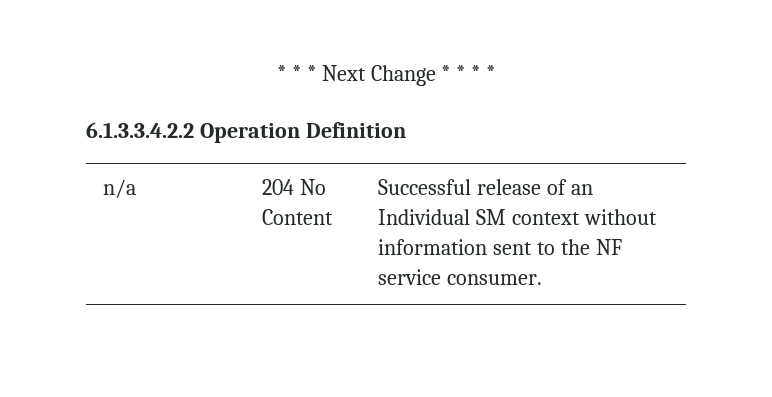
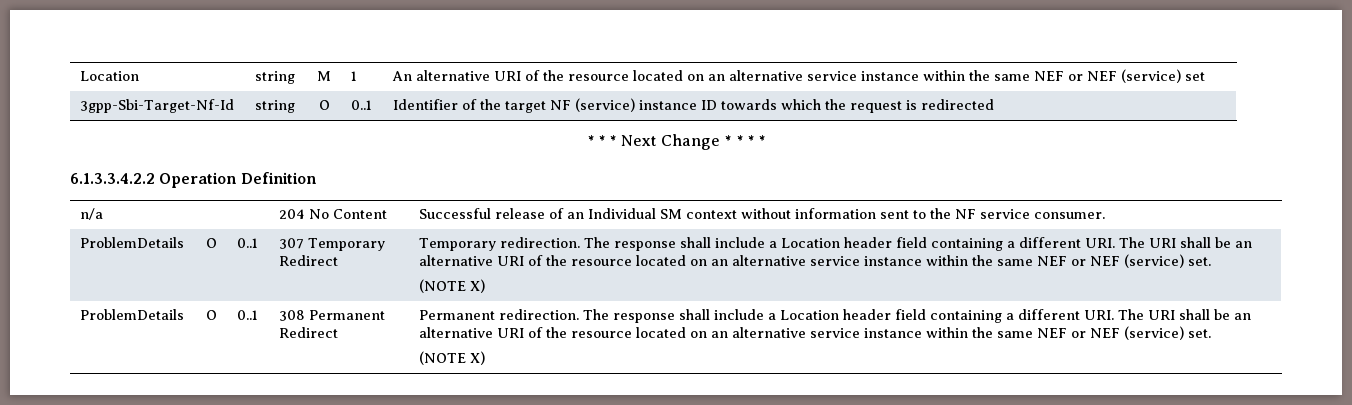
+ Location | string | M | 1 | An alternative URI of the resource located on an alternative service instance within the same NEF or NEF (service) set
+ 3gpp-Sbi-Target-Nf-Id | string | O | 0..1 | Identifier of the target NF (service) instance ID towards which the request is redirected
+ ProblemDetails | O | 0..1 | 307 Temporary Redirect | Temporary redirection. The response shall include a Location header field containing a different URI. The URI shall be an alternative URI of the resource located on an alternative service instance within the same NEF or NEF (service) set.
+ (NOTE X)
+ ProblemDetails | O | 0..1 | 308 Permanent Redirect | Permanent redirection. The response shall include a Location header field containing a different URI. The URI shall be an alternative URI of the resource located on an alternative service instance within the same NEF or NEF (service) set.
+ (NOTE X)

